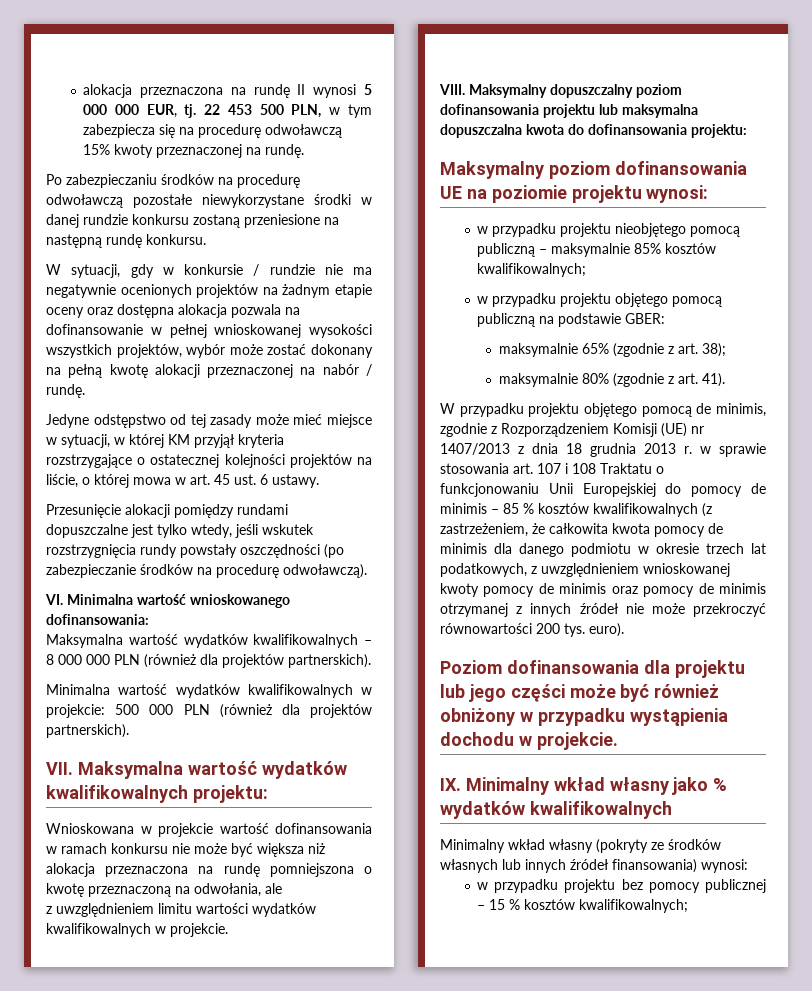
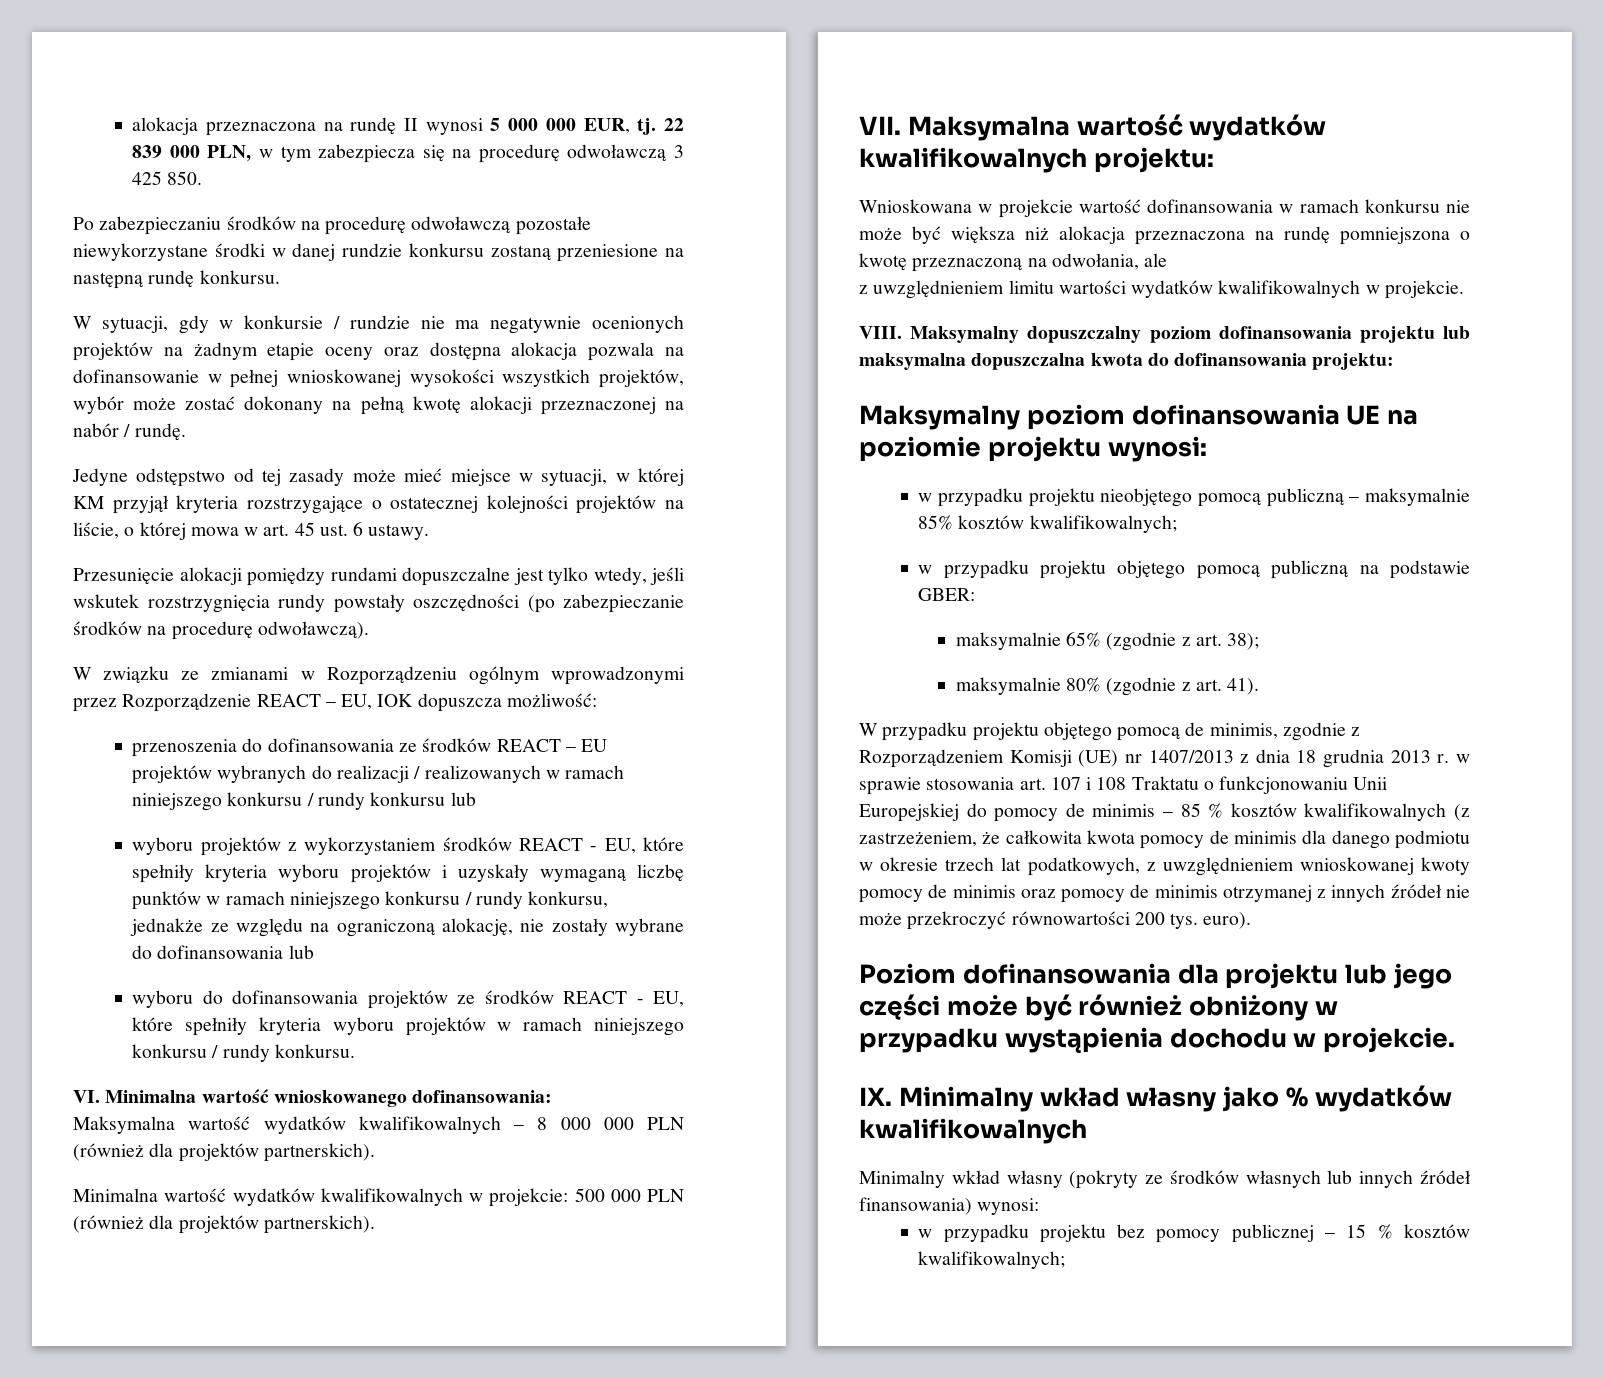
- 22 453 500 PLN, w tym zabezpiecza się na procedurę odwoławczą 15% kwoty przeznaczonej na rundę.
+ 22 839 000 PLN, w tym zabezpiecza się na procedurę odwoławczą 3 425 850.
+ W związku ze zmianami w Rozporządzeniu ogólnym wprowadzonymi przez Rozporządzenie REACT – EU, IOK dopuszcza możliwość:
+ przenoszenia do dofinansowania ze środków REACT – EU projektów wybranych do realizacji / realizowanych w ramach niniejszego konkursu / rundy konkursu lub
+ wyboru projektów z wykorzystaniem środków REACT - EU, które spełniły kryteria wyboru projektów i uzyskały wymaganą liczbę punktów w ramach niniejszego konkursu / rundy konkursu, jednakże ze względu na ograniczoną alokację, nie zostały wybrane do dofinansowania lub
+ wyboru do dofinansowania projektów ze środków REACT - EU, które spełniły kryteria wyboru projektów w ramach niniejszego konkursu / rundy konkursu.

